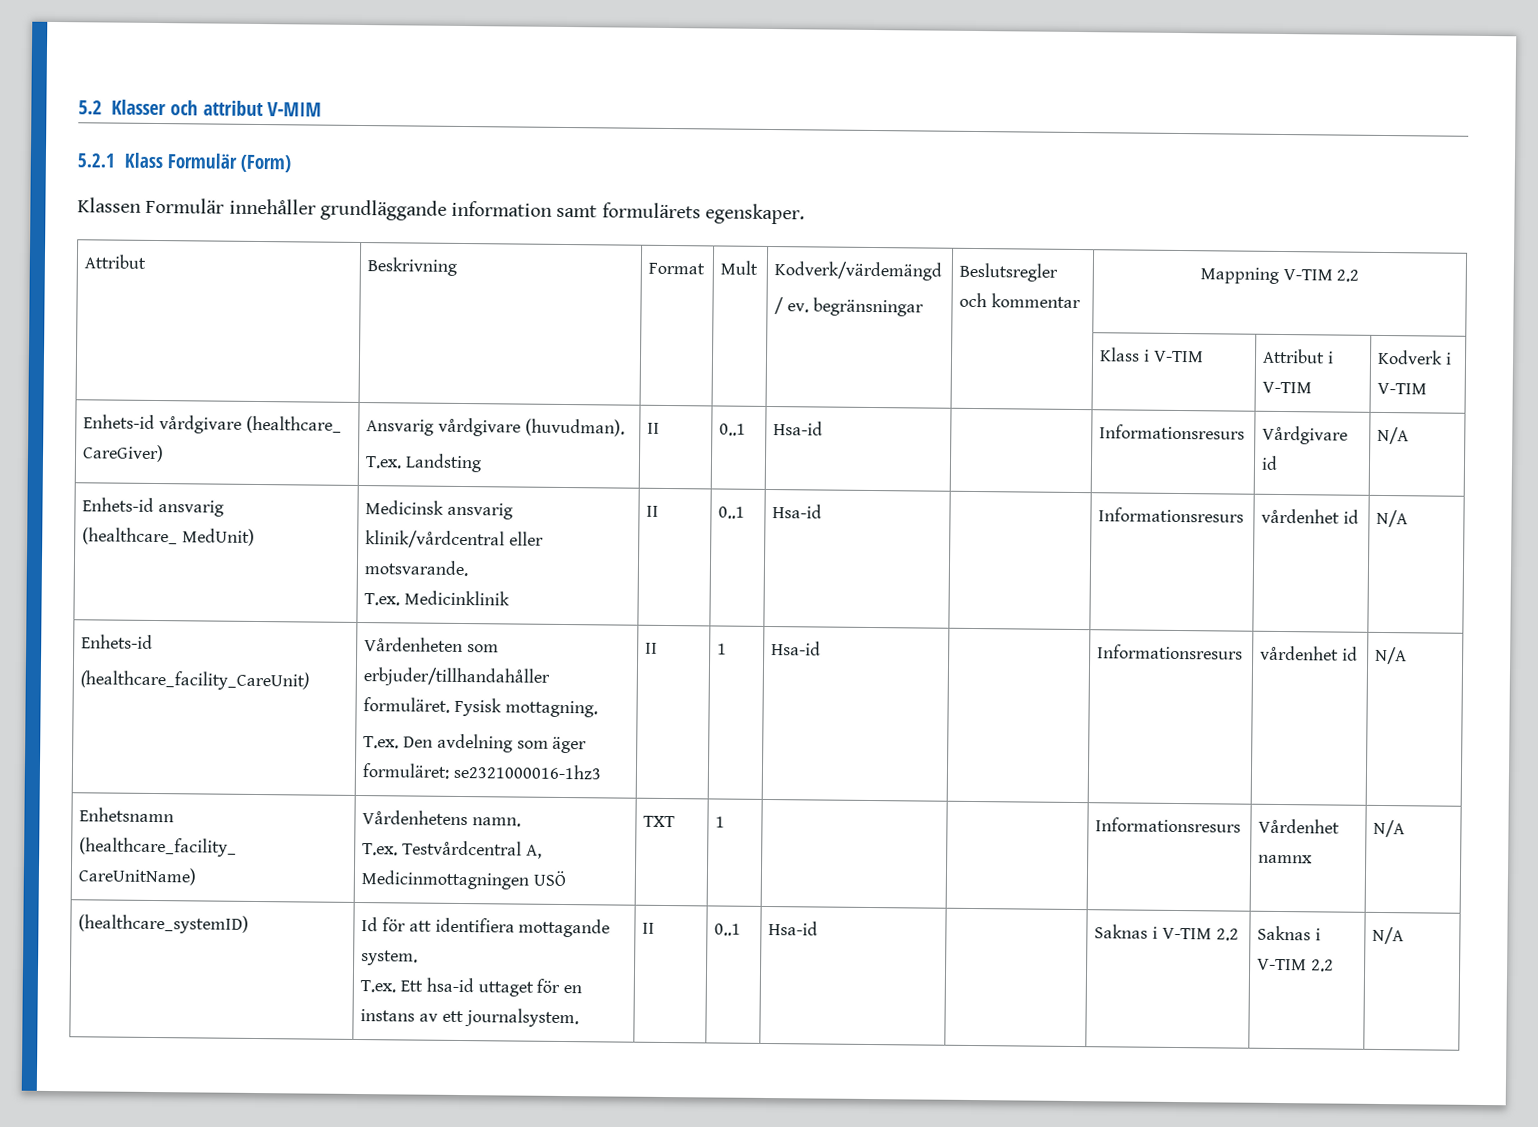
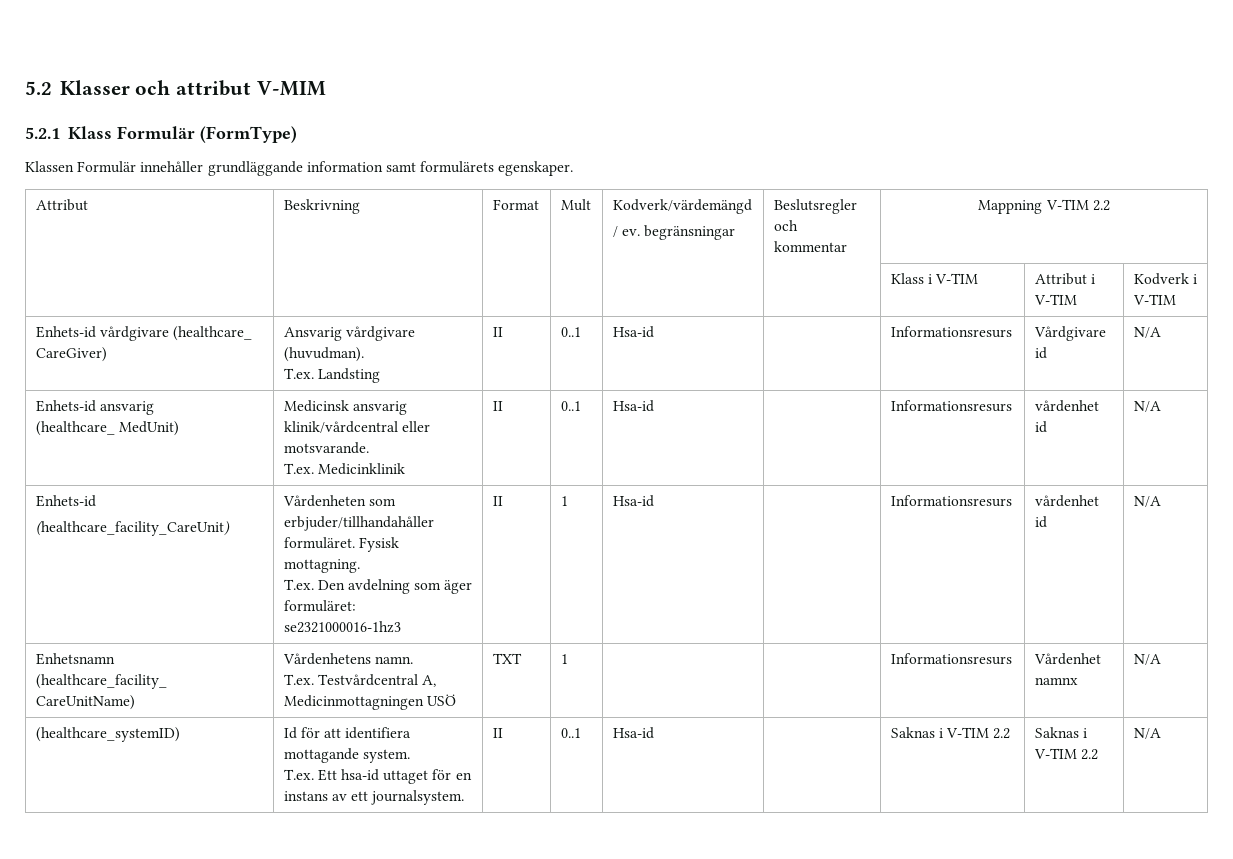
- 5.2.1 Klass Formulär (Form)
+ 5.2.1 Klass Formulär (FormType)

